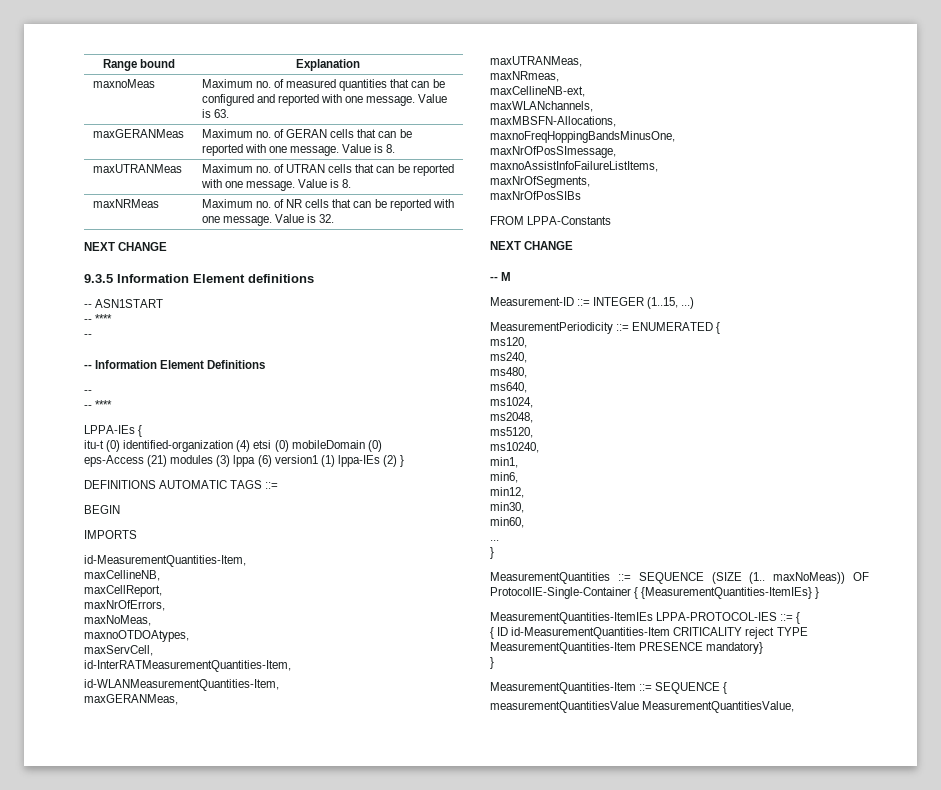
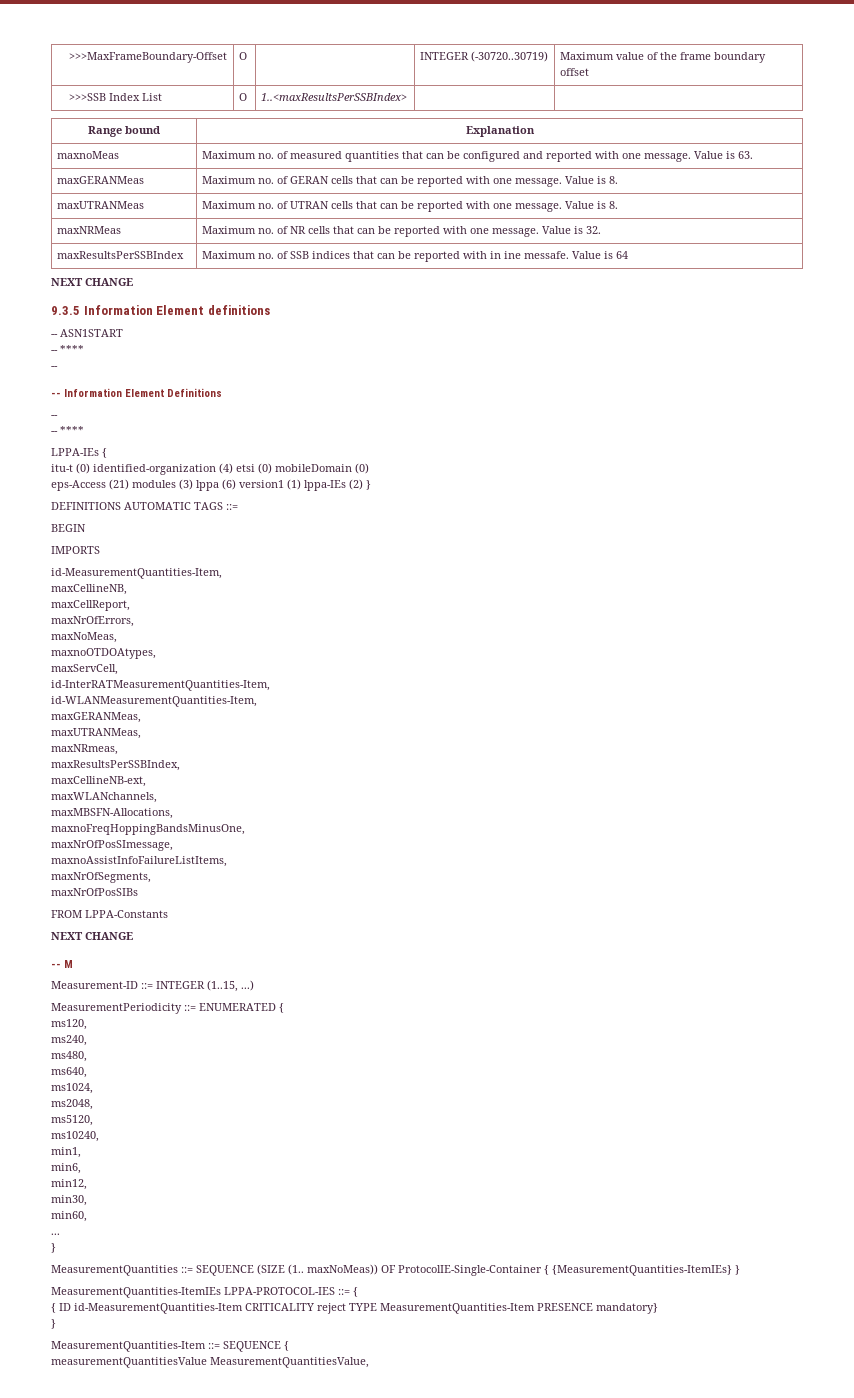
+ >>>MaxFrameBoundary-Offset | O | | INTEGER (-30720..30719) | Maximum value of the frame boundary offset
+ >>>SSB Index List | O | 1..<maxResultsPerSSBIndex> | |
+ maxResultsPerSSBIndex | Maximum no. of SSB indices that can be reported with in ine messafe. Value is 64
+ maxResultsPerSSBIndex,

